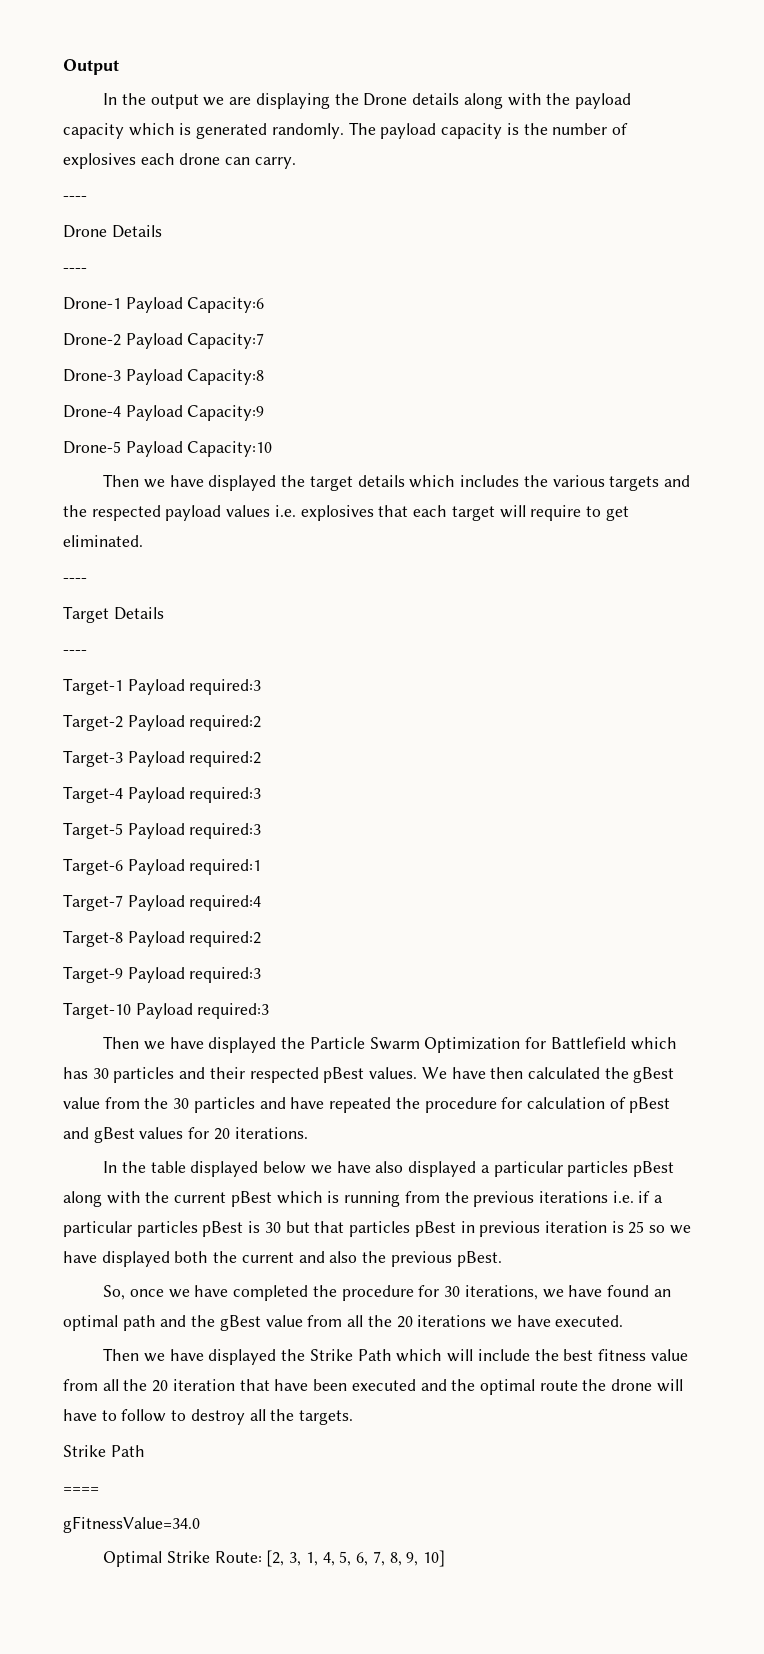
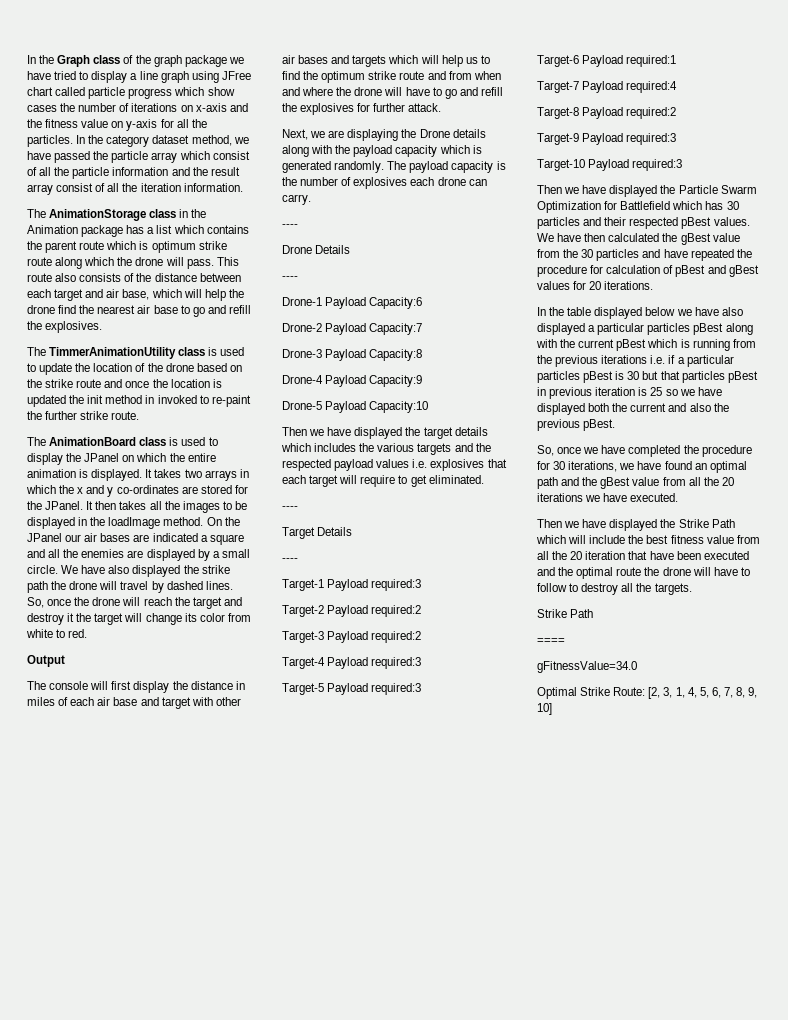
+ In the Graph class of the graph package we have tried to display a line graph using JFree chart called particle progress which show cases the number of iterations on x-axis and the fitness value on y-axis for all the particles. In the category dataset method, we have passed the particle array which consist of all the particle information and the result array consist of all the iteration information.
+ The AnimationStorage class in the Animation package has a list which contains the parent route which is optimum strike route along which the drone will pass. This route also consists of the distance between each target and air base, which will help the drone find the nearest air base to go and refill the explosives.
+ The TimmerAnimationUtility class is used to update the location of the drone based on the strike route and once the location is updated the init method in invoked to re-paint the further strike route.
+ The AnimationBoard class is used to display the JPanel on which the entire animation is displayed. It takes two arrays in which the x and y co-ordinates are stored for the JPanel. It then takes all the images to be displayed in the loadImage method. On the JPanel our air bases are indicated a square and all the enemies are displayed by a small circle. We have also displayed the strike path the drone will travel by dashed lines. So, once the drone will reach the target and destroy it the target will change its color from white to red.
  Output
- In the output we are displaying the Drone details along with the payload capacity which is generated randomly.
+ The console will first display the distance in miles of each air base and target with other air bases and targets which will help us to find the optimum strike route and from when and where the drone will have to go and refill the explosives for further attack.
+ Next, we are displaying the Drone details along with the payload capacity which is generated randomly.

